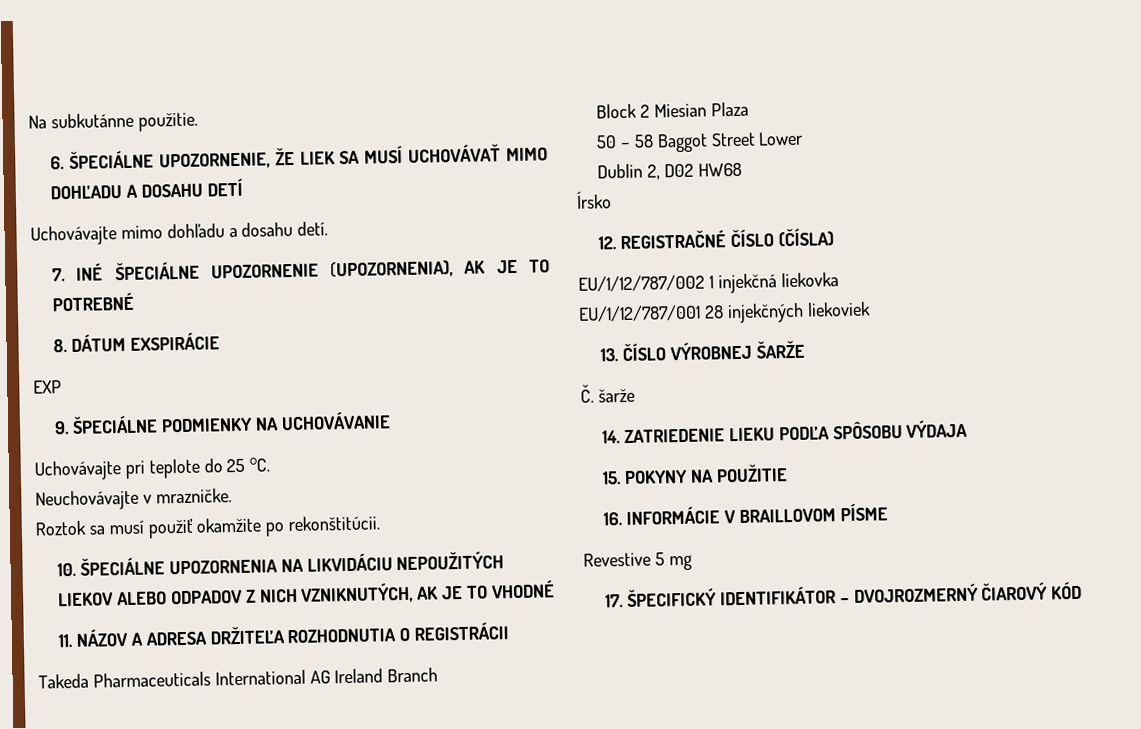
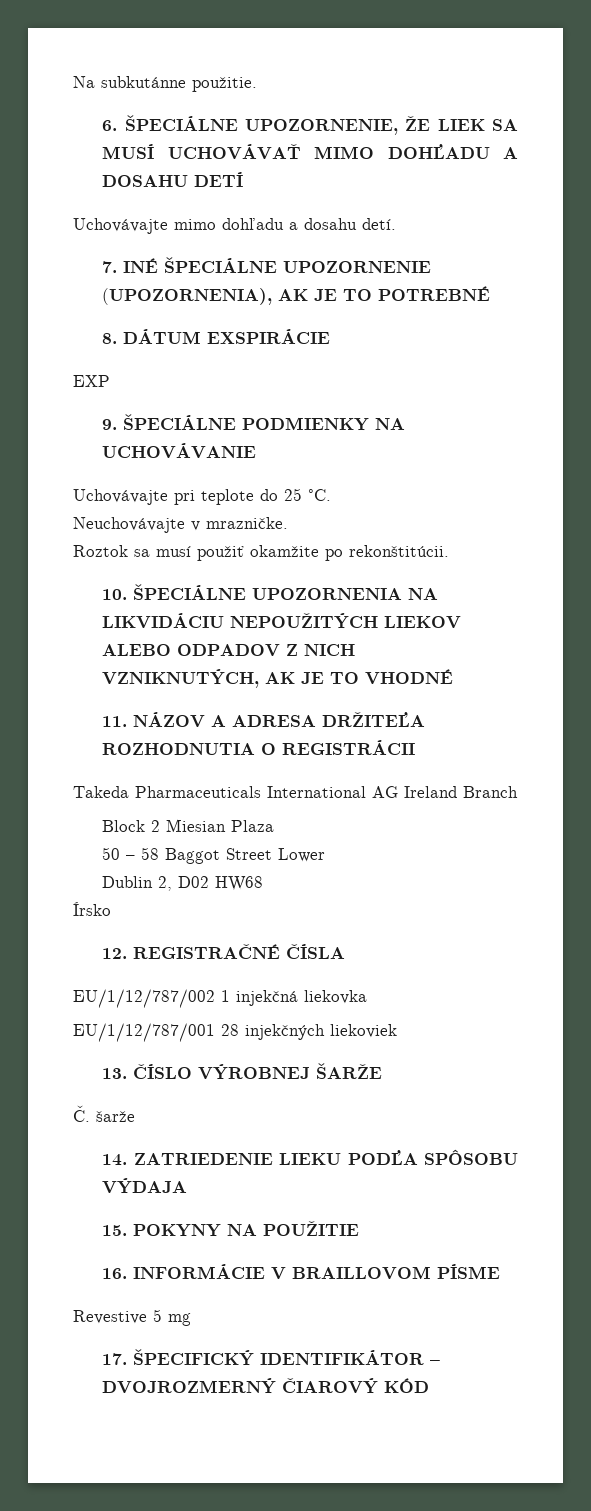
- 12. REGISTRAČNÉ ČÍSLO (ČÍSLA)
+ 12. REGISTRAČNÉ ČÍSLA

